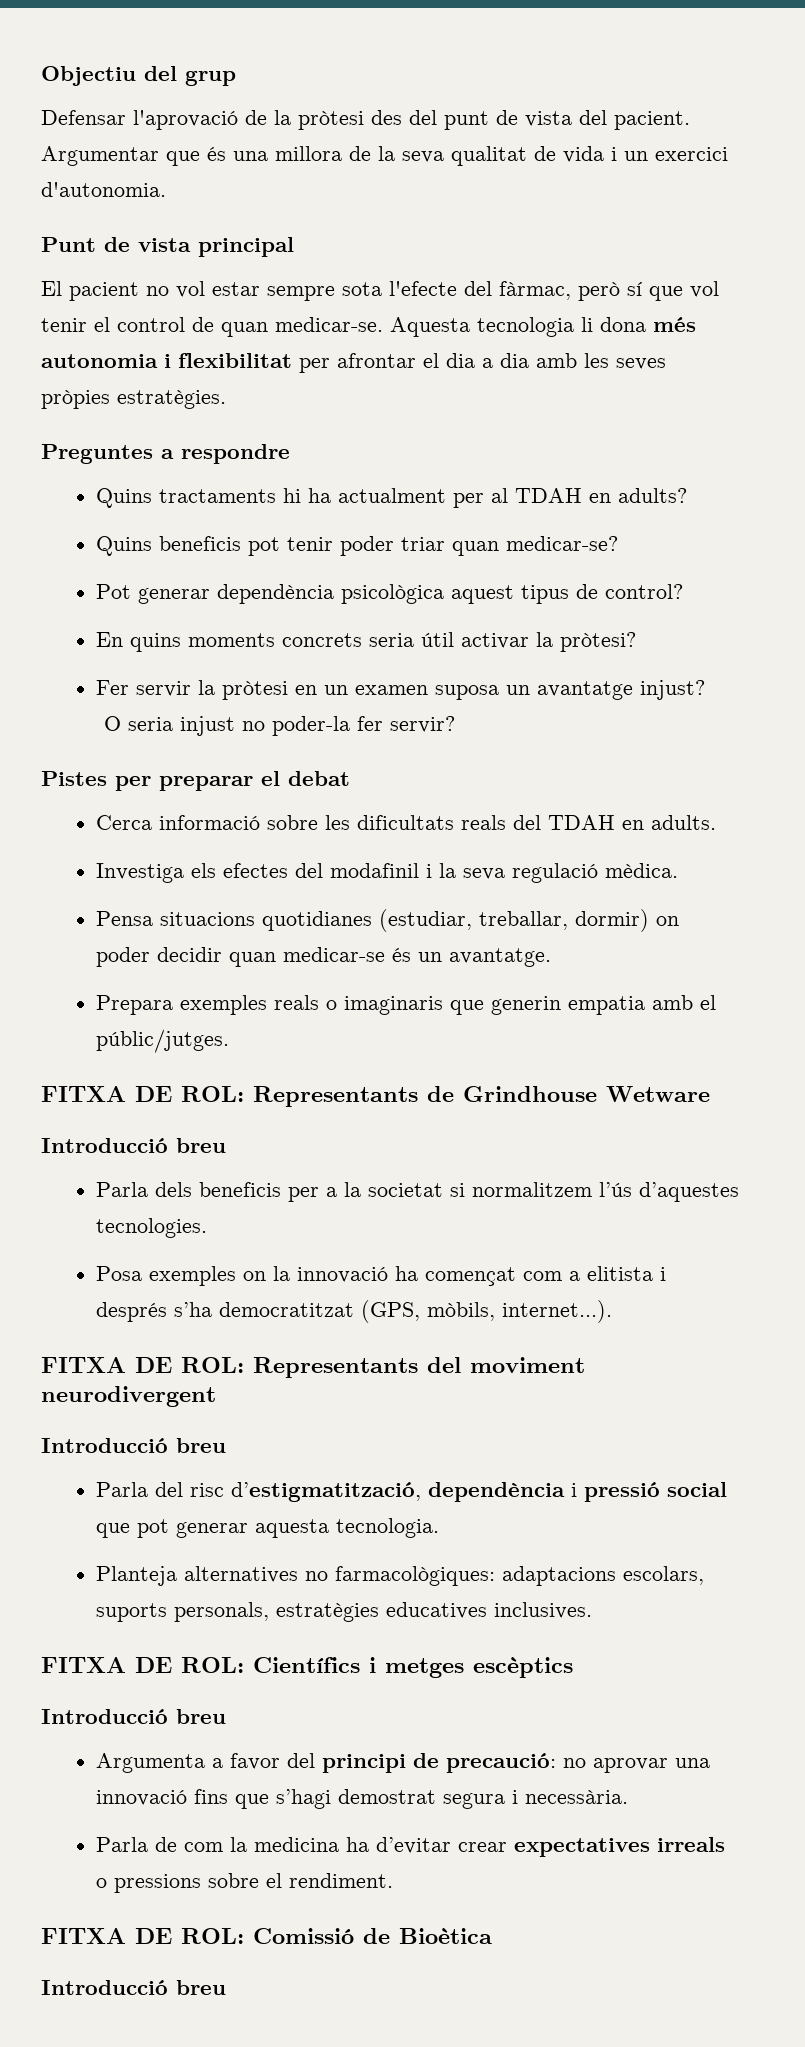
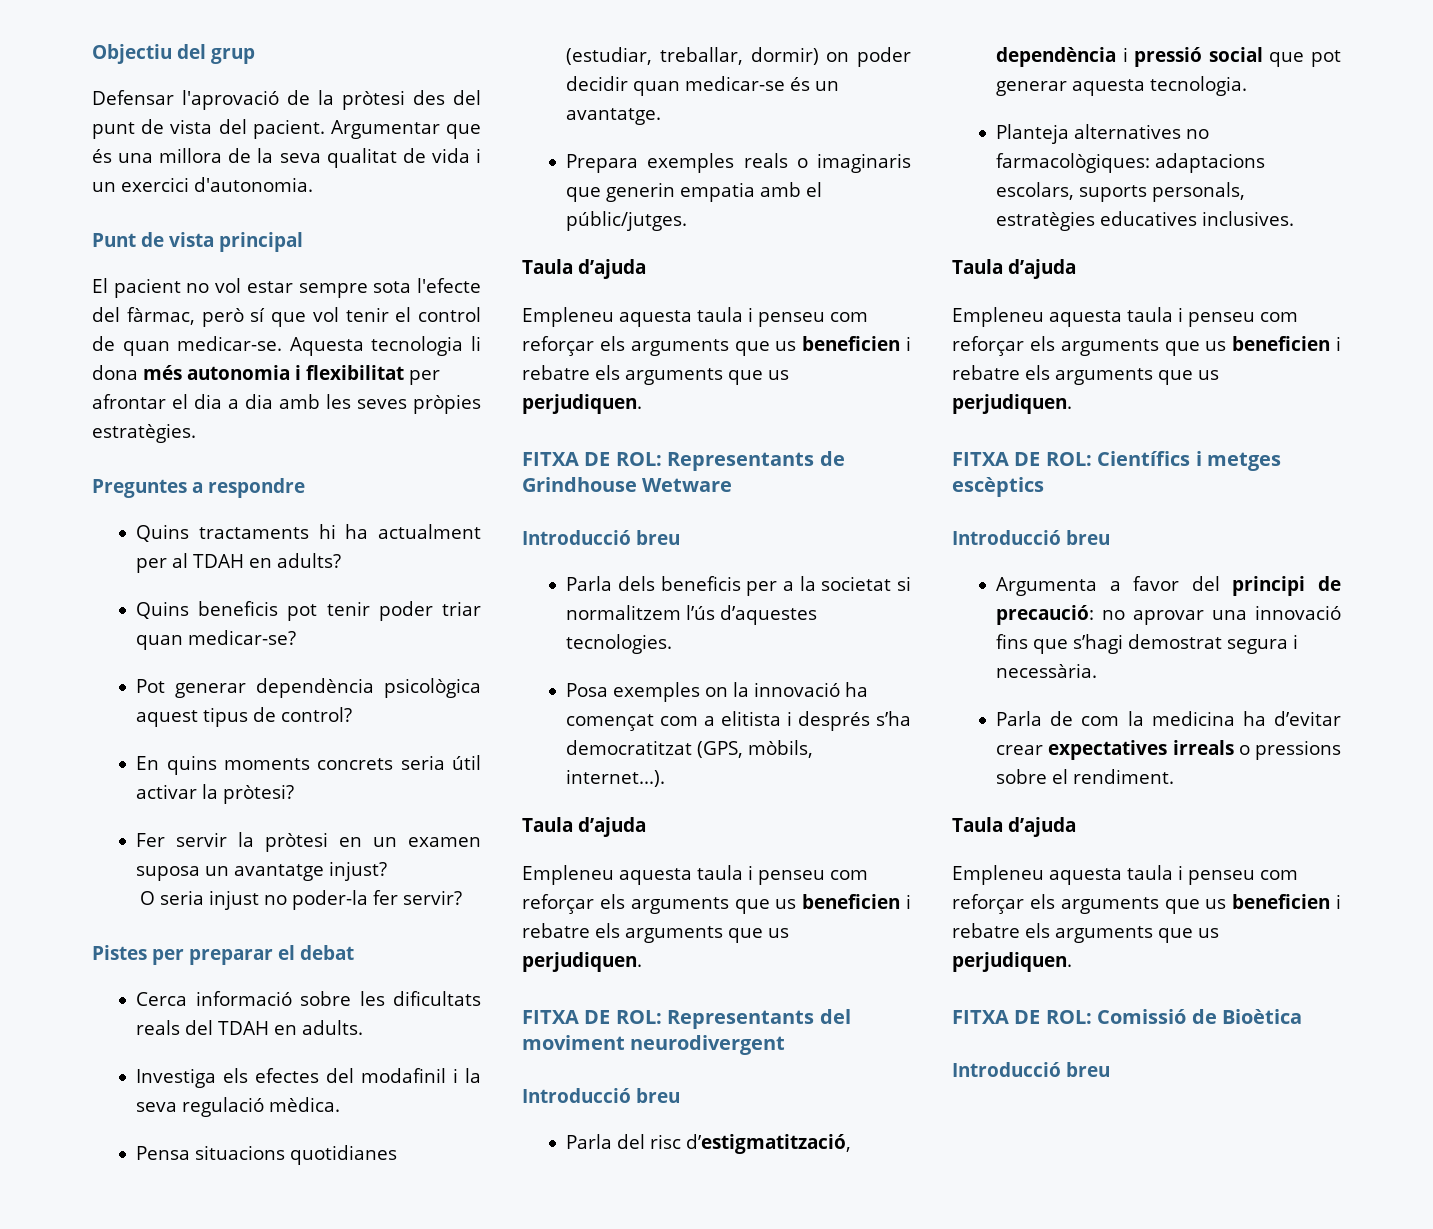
  Prepara exemples reals o imaginaris que generin empatia amb el públic/jutges.
+ Taula d’ajuda
+ Empleneu aquesta taula i penseu com reforçar els arguments que us beneficien i rebatre els arguments que us perjudiquen.
  Posa exemples on la innovació ha començat com a elitista i després s’ha democratitzat (GPS, mòbils, internet...).
+ Taula d’ajuda
+ Empleneu aquesta taula i penseu com reforçar els arguments que us beneficien i rebatre els arguments que us perjudiquen.
  Planteja alternatives no farmacològiques: adaptacions escolars, suports personals, estratègies educatives inclusives.
+ Taula d’ajuda
+ Empleneu aquesta taula i penseu com reforçar els arguments que us beneficien i rebatre els arguments que us perjudiquen.
  Parla de com la medicina ha d’evitar crear expectatives irreals o pressions sobre el rendiment.
+ Taula d’ajuda
+ Empleneu aquesta taula i penseu com reforçar els arguments que us beneficien i rebatre els arguments que us perjudiquen.

